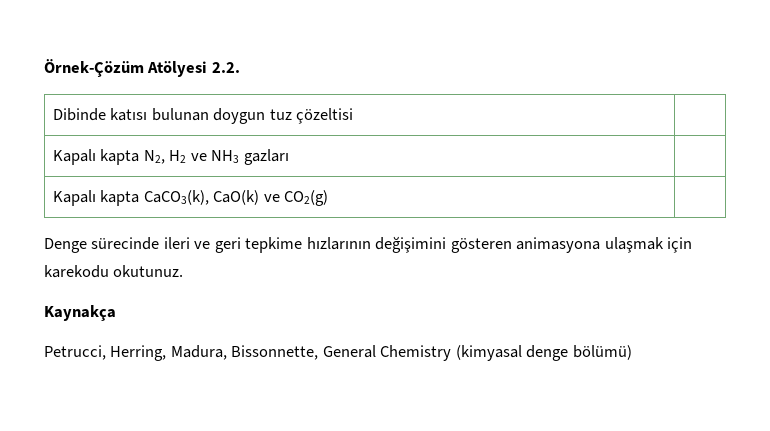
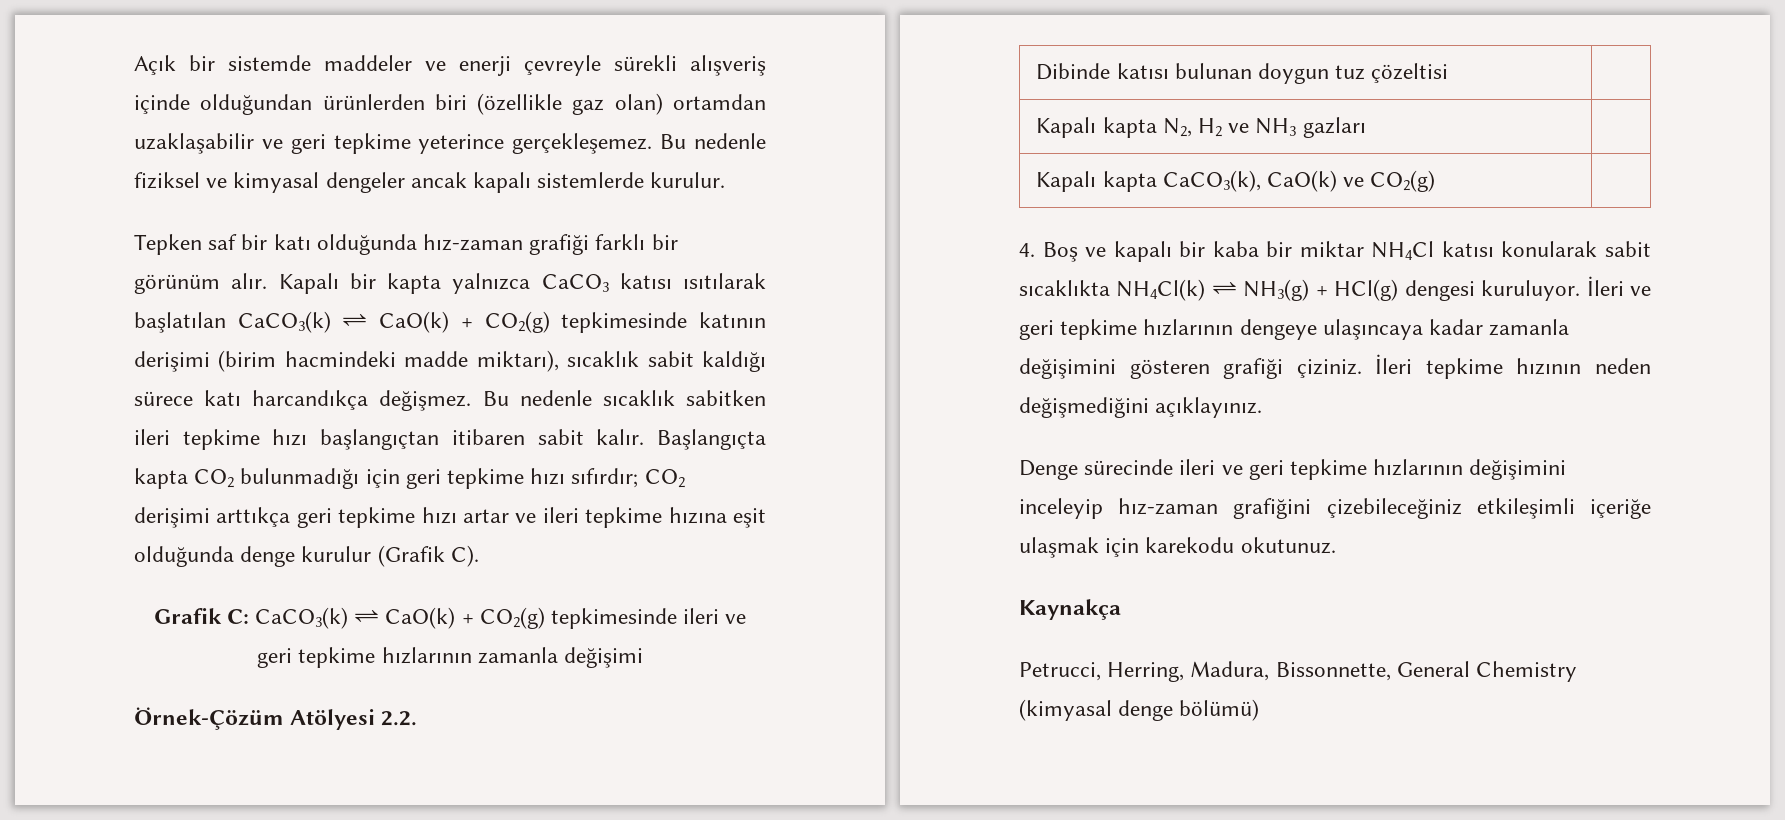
+ Açık bir sistemde maddeler ve enerji çevreyle sürekli alışveriş içinde olduğundan ürünlerden biri (özellikle gaz olan) ortamdan uzaklaşabilir ve geri tepkime yeterince gerçekleşemez. Bu nedenle fiziksel ve kimyasal dengeler ancak kapalı sistemlerde kurulur.
+ Tepken saf bir katı olduğunda hız-zaman grafiği farklı bir görünüm alır. Kapalı bir kapta yalnızca CaCO3 katısı ısıtılarak başlatılan CaCO3(k) ⇌ CaO(k) + CO2(g) tepkimesinde katının derişimi (birim hacmindeki madde miktarı), sıcaklık sabit kaldığı sürece katı harcandıkça değişmez. Bu nedenle sıcaklık sabitken ileri tepkime hızı başlangıçtan itibaren sabit kalır. Başlangıçta kapta CO2 bulunmadığı için geri tepkime hızı sıfırdır; CO2 derişimi arttıkça geri tepkime hızı artar ve ileri tepkime hızına eşit olduğunda denge kurulur (Grafik C).
+ Grafik C: CaCO3(k) ⇌ CaO(k) + CO2(g) tepkimesinde ileri ve geri tepkime hızlarının zamanla değişimi
+ 4. Boş ve kapalı bir kaba bir miktar NH4Cl katısı konularak sabit sıcaklıkta NH4Cl(k) ⇌ NH3(g) + HCl(g) dengesi kuruluyor. İleri ve geri tepkime hızlarının dengeye ulaşıncaya kadar zamanla değişimini gösteren grafiği çiziniz. İleri tepkime hızının neden değişmediğini açıklayınız.
- Denge sürecinde ileri ve geri tepkime hızlarının değişimini gösteren animasyona ulaşmak için karekodu okutunuz.
+ Denge sürecinde ileri ve geri tepkime hızlarının değişimini inceleyip hız-zaman grafiğini çizebileceğiniz etkileşimli içeriğe ulaşmak için karekodu okutunuz.

